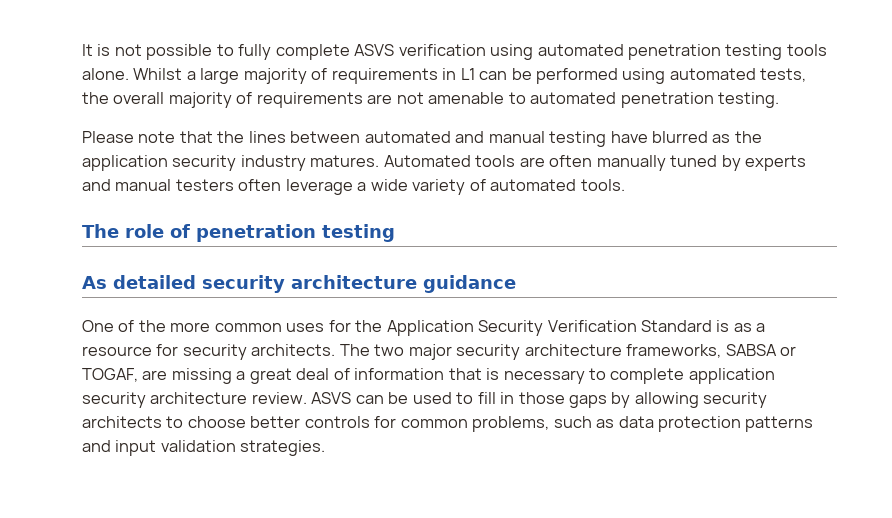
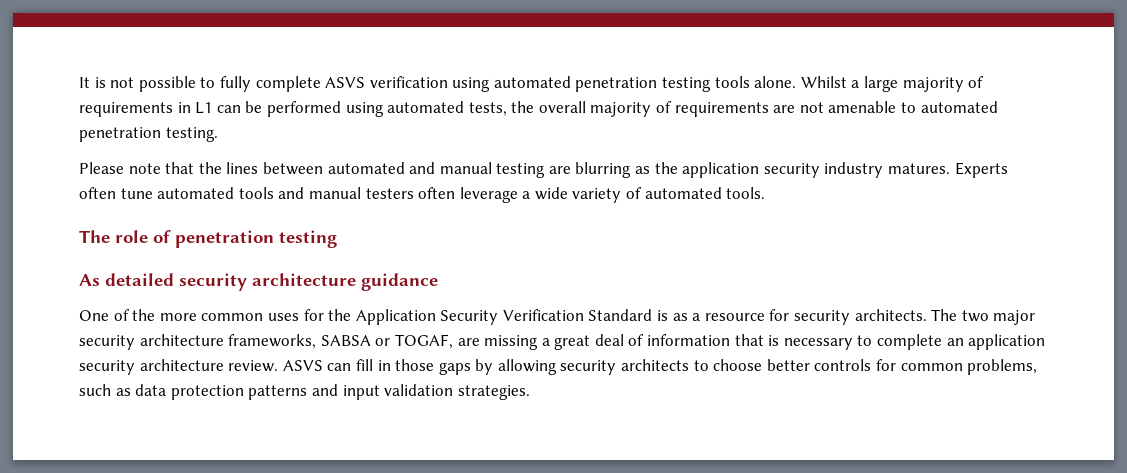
- Please note that the lines between automated and manual testing have blurred as the application security industry matures.
+ Please note that the lines between automated and manual testing are blurring as the application security industry matures.
- Automated tools are often manually tuned by experts and manual testers often leverage a wide variety of automated tools.
+ Experts often tune automated tools and manual testers often leverage a wide variety of automated tools.
- The two major security architecture frameworks, SABSA or TOGAF, are missing a great deal of information that is necessary to complete application security architecture review.
+ The two major security architecture frameworks, SABSA or TOGAF, are missing a great deal of information that is necessary to complete an application security architecture review.
- ASVS can be used to fill in those gaps by allowing security architects to choose better controls for common problems, such as data protection patterns and input validation strategies.
+ ASVS can fill in those gaps by allowing security architects to choose better controls for common problems, such as data protection patterns and input validation strategies.

